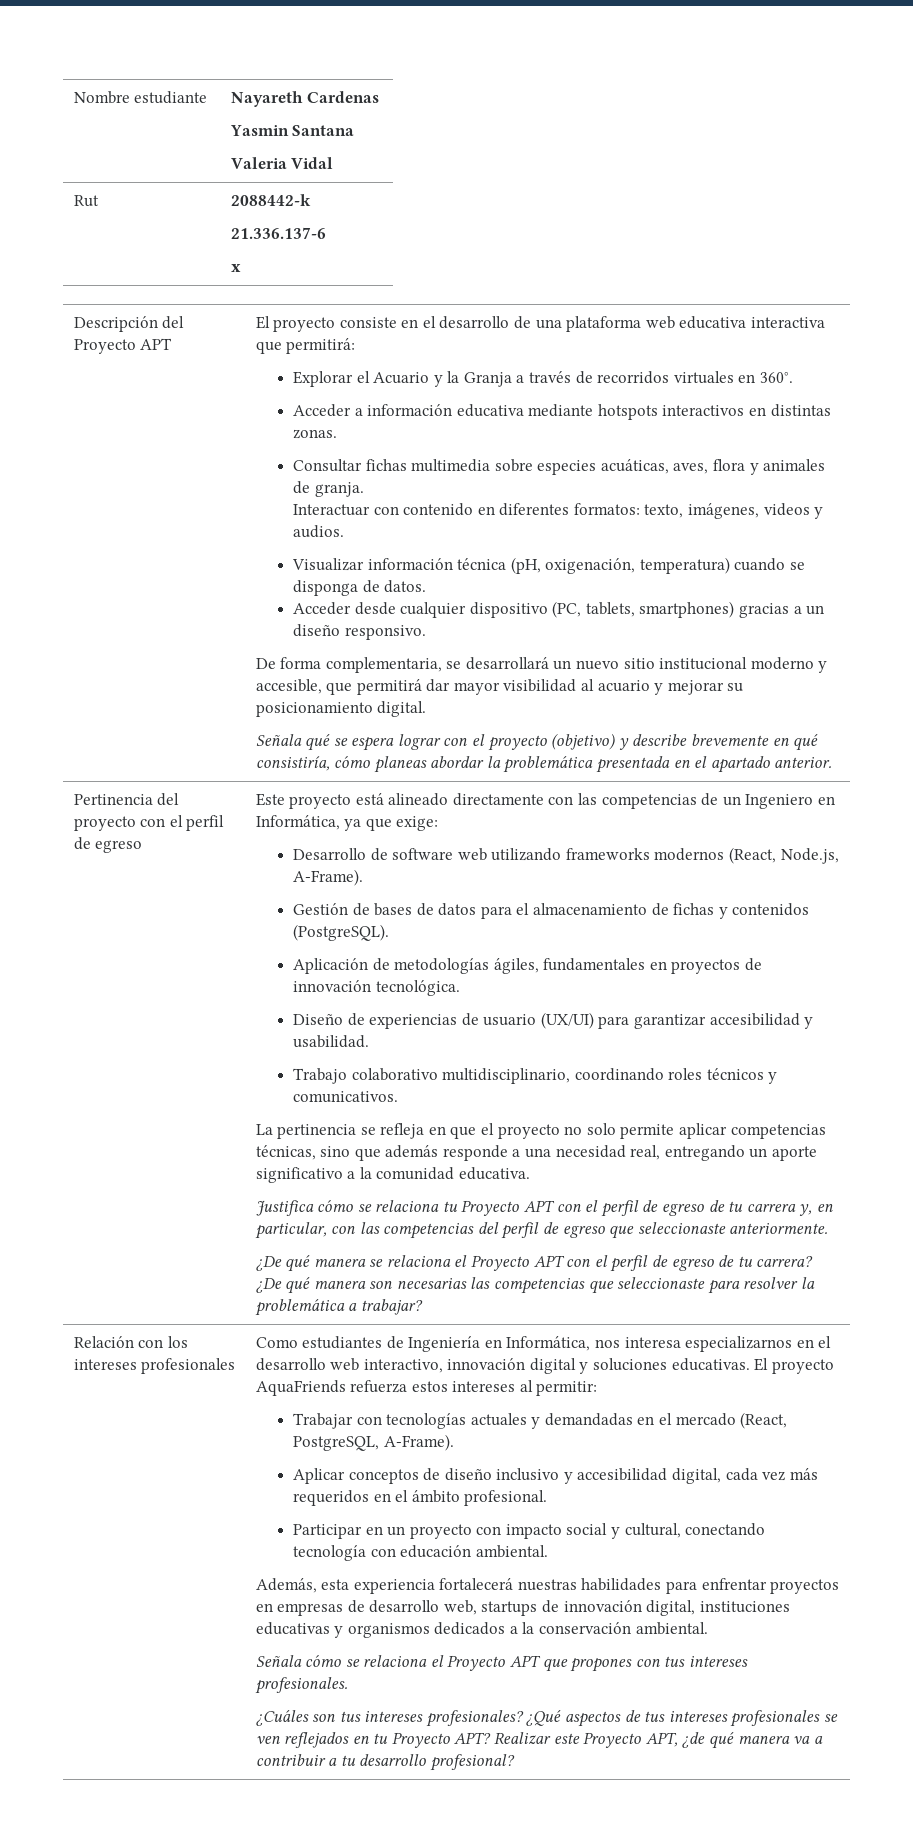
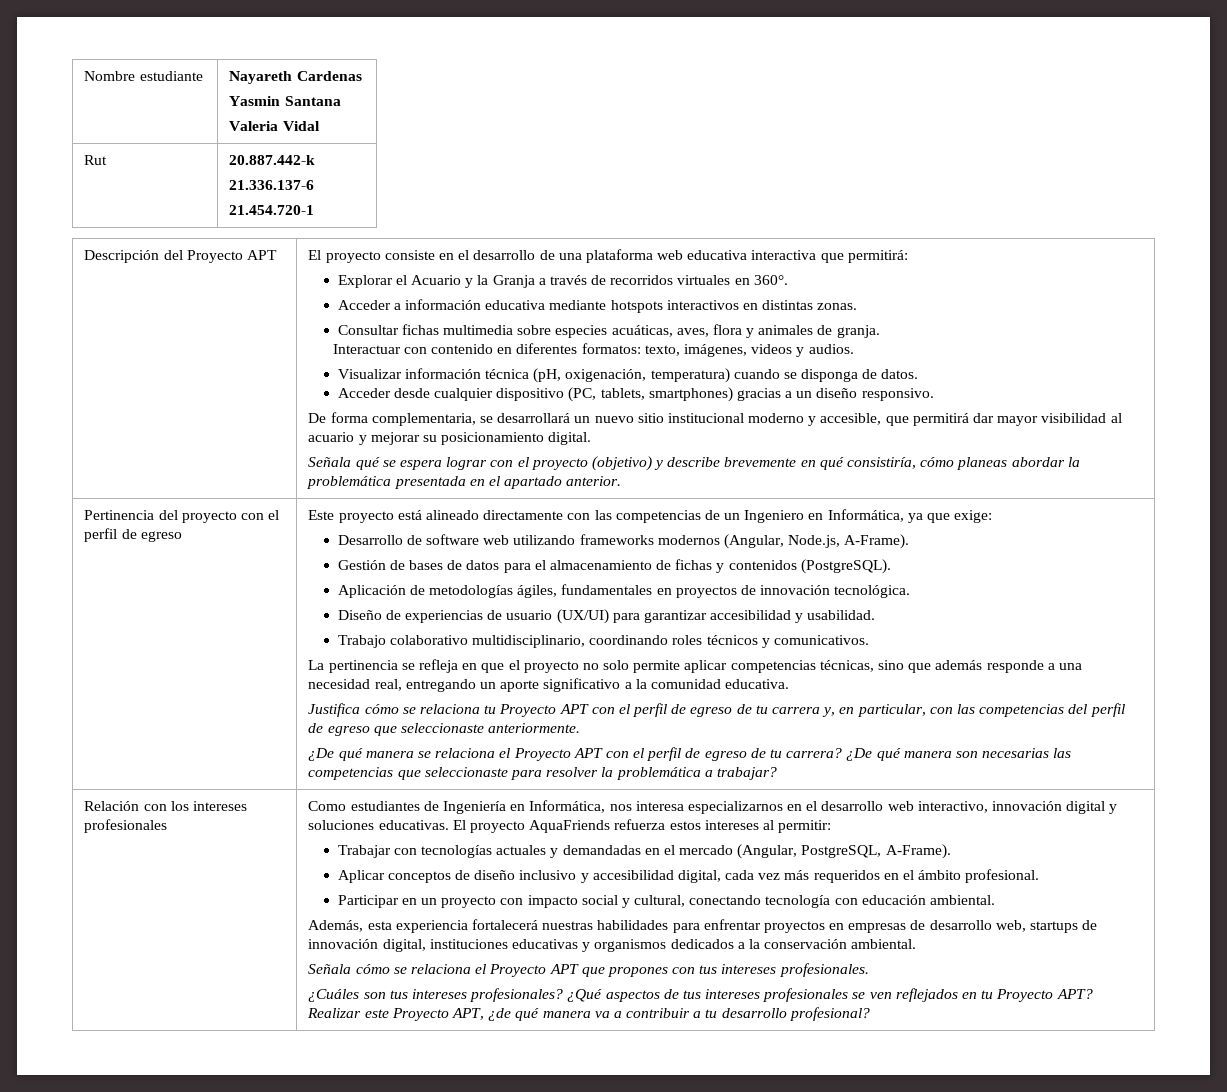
- Rut | 2088442-k
+ Rut | 20.887.442-k
  21.336.137-6
- x
+ 21.454.720-1
- Desarrollo de software web utilizando frameworks modernos (React, Node.js, A-Frame).
+ Desarrollo de software web utilizando frameworks modernos (Angular, Node.js, A-Frame).
- Trabajar con tecnologías actuales y demandadas en el mercado (React, PostgreSQL, A-Frame).
+ Trabajar con tecnologías actuales y demandadas en el mercado (Angular, PostgreSQL, A-Frame).

